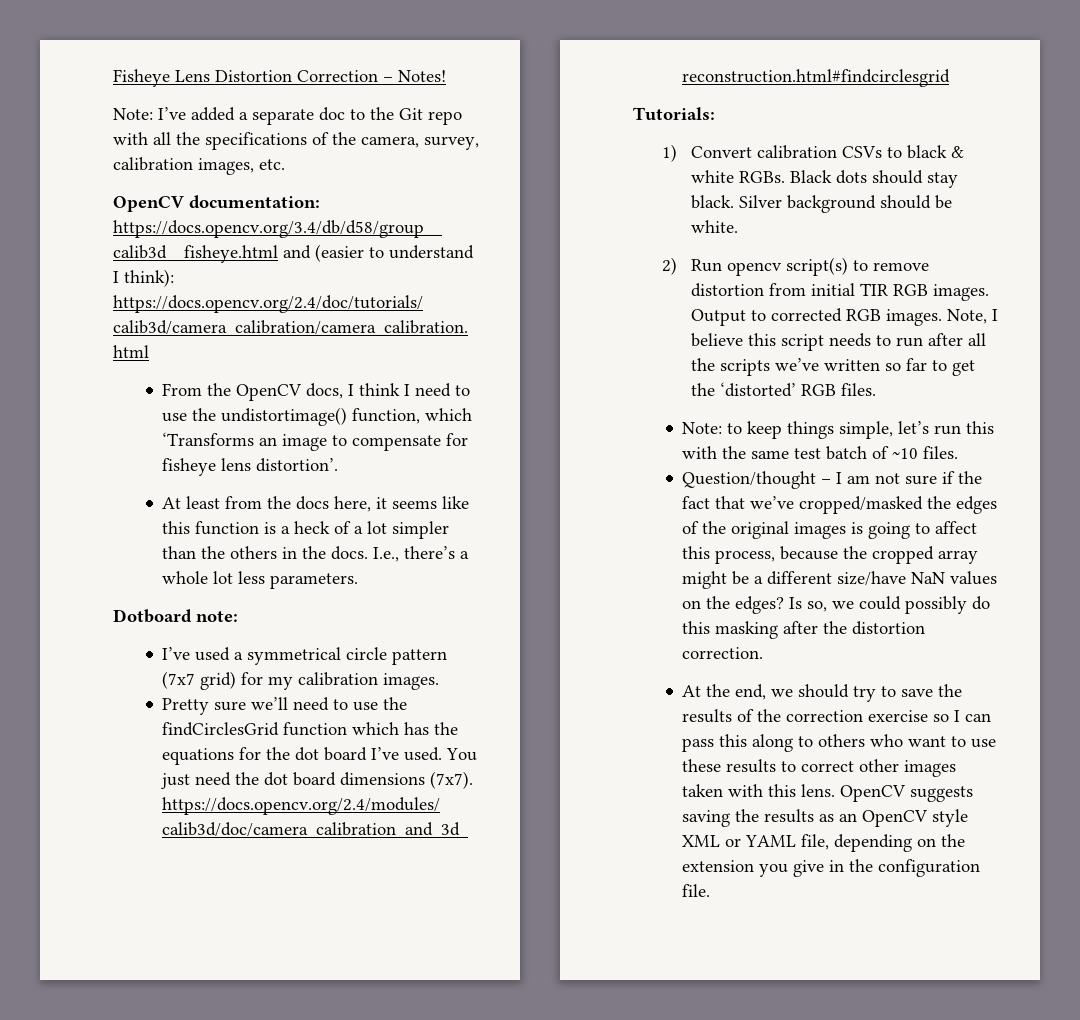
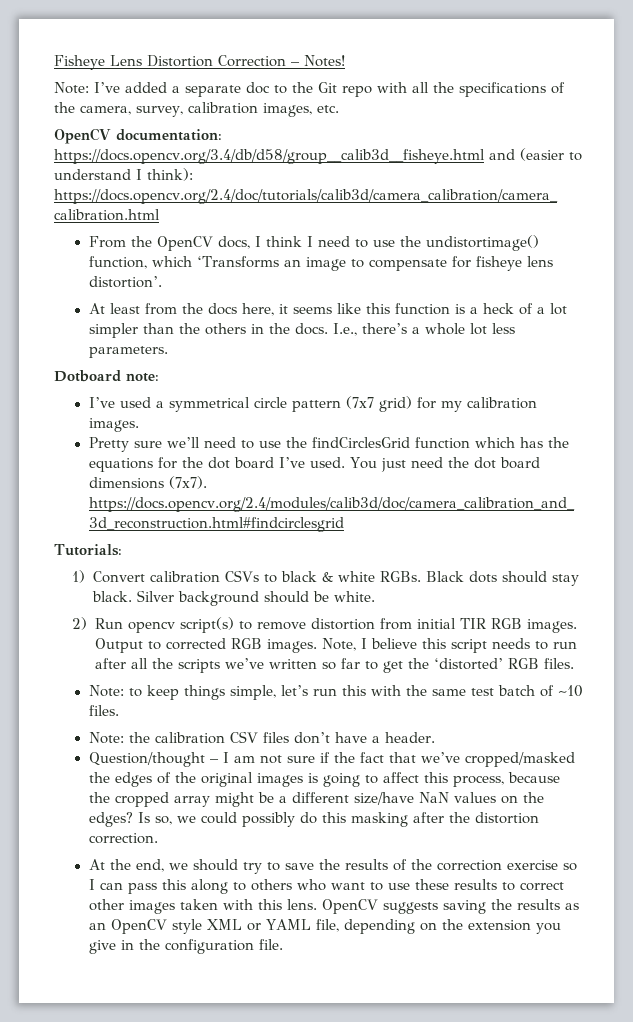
+ Note: the calibration CSV files don’t have a header.

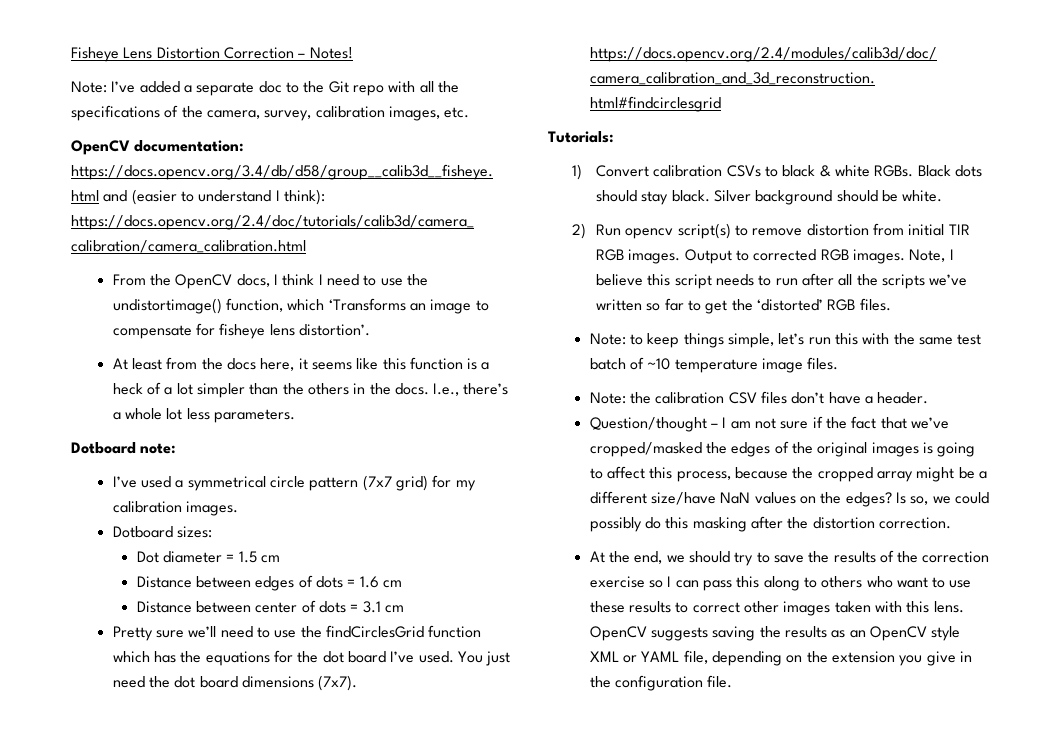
+ Dotboard sizes:
+ Dot diameter = 1.5 cm
+ Distance between edges of dots = 1.6 cm
+ Distance between center of dots = 3.1 cm
- Note: to keep things simple, let’s run this with the same test batch of ~10 files.
+ Note: to keep things simple, let’s run this with the same test batch of ~10 temperature image files.

